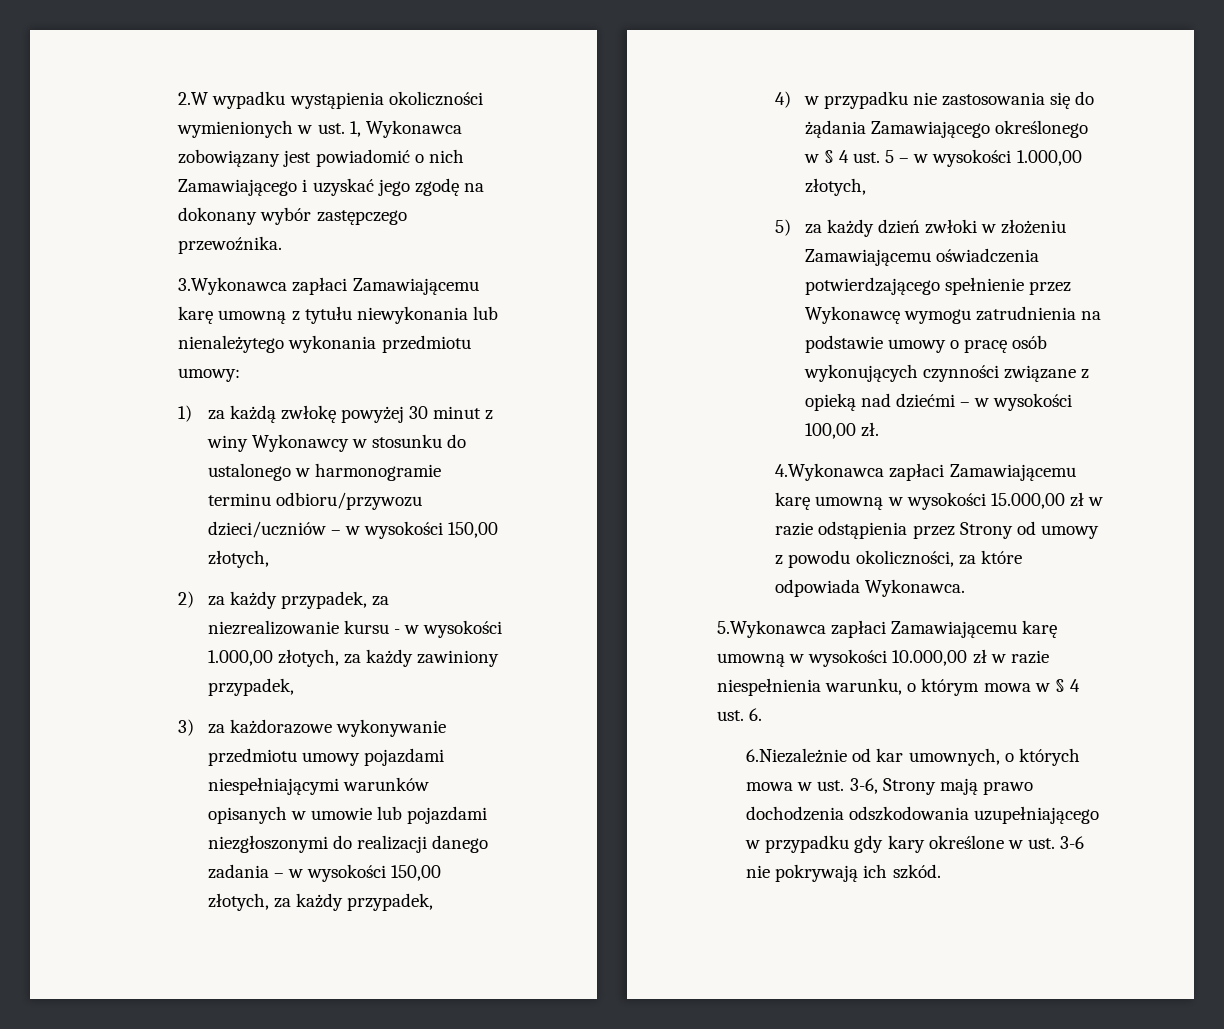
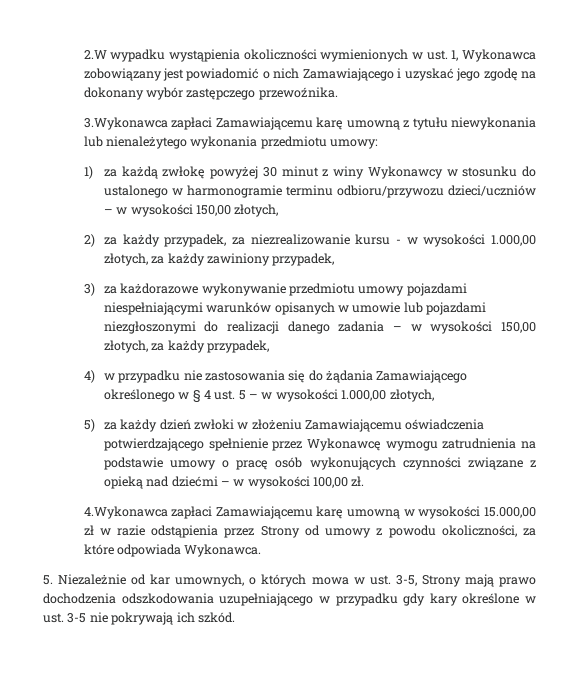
- 5.Wykonawca zapłaci Zamawiającemu karę umowną w wysokości 10.000,00 zł w razie niespełnienia warunku, o którym mowa w § 4 ust. 6.
- 6.Niezależnie od kar umownych, o których mowa w ust. 3-6, Strony mają prawo dochodzenia odszkodowania uzupełniającego w przypadku gdy kary określone w ust. 3-6 nie pokrywają ich szkód.
+ 5. Niezależnie od kar umownych, o których mowa w ust. 3-5, Strony mają prawo dochodzenia odszkodowania uzupełniającego w przypadku gdy kary określone w ust. 3-5 nie pokrywają ich szkód.

